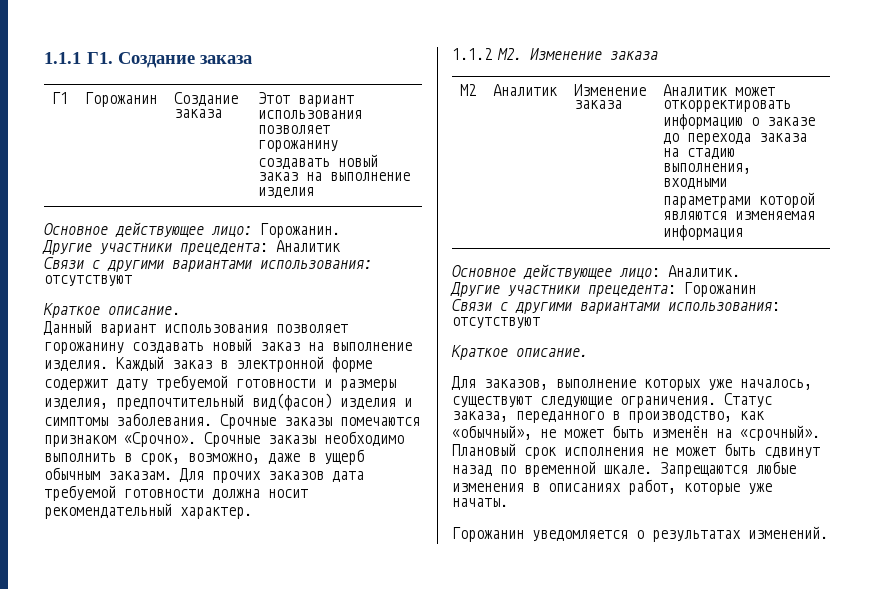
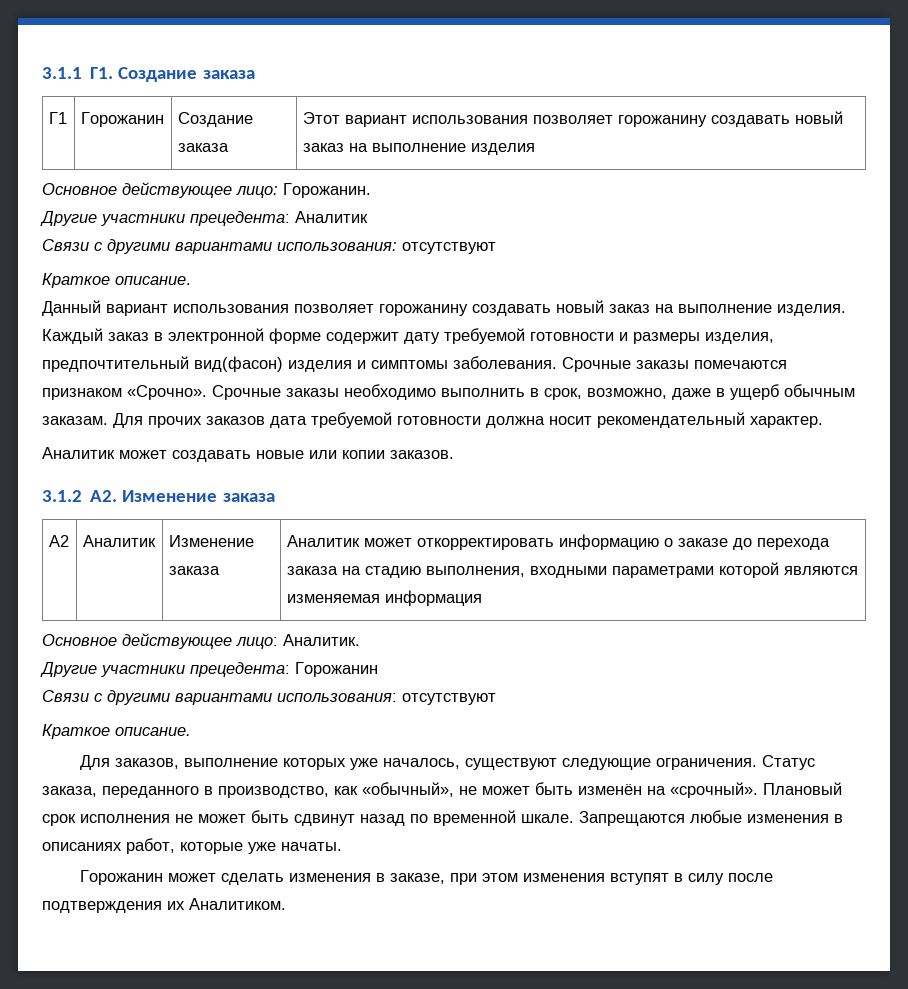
- 1.1.1 Г1. Создание заказа
+ 3.1.1 Г1. Создание заказа
- 1.1.2 M2. Изменение заказа
+ Аналитик может создавать новые или копии заказов.
+ 3.1.2 А2. Изменение заказа
- M2 | Аналитик | Изменение заказа | Аналитик может откорректировать информацию о заказе до перехода заказа на стадию выполнения, входными параметрами которой являются изменяемая информация
+ А2 | Аналитик | Изменение заказа | Аналитик может откорректировать информацию о заказе до перехода заказа на стадию выполнения, входными параметрами которой являются изменяемая информация
- Горожанин уведомляется о результатах изменений.
+ Горожанин может сделать изменения в заказе, при этом изменения вступят в силу после подтверждения их Аналитиком.

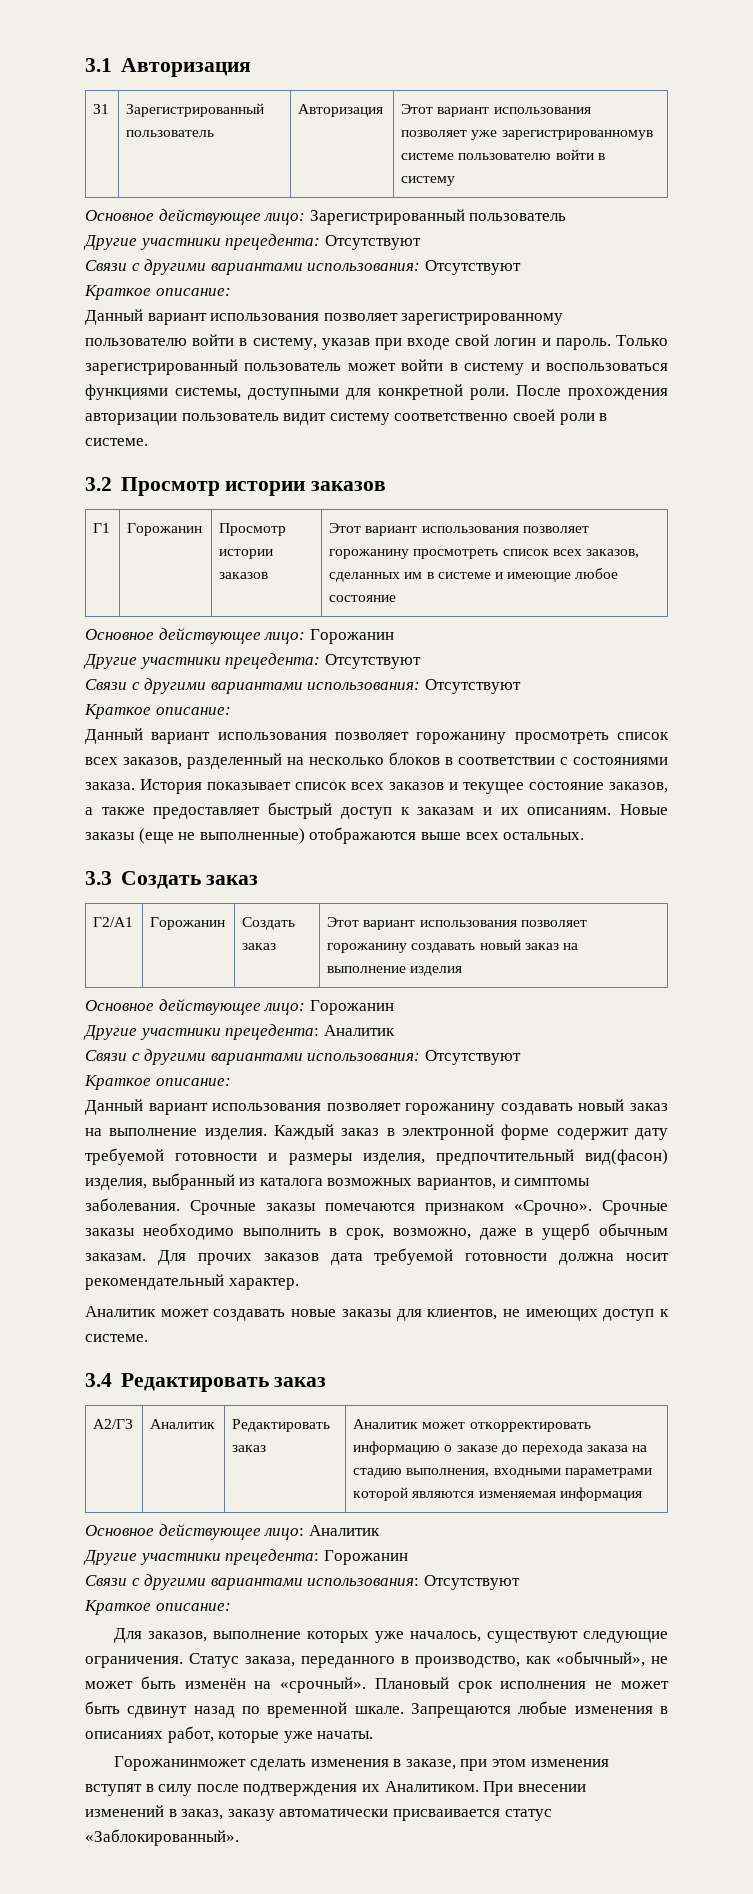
- 3.1.1 Г1. Создание заказа
- Г1 | Горожанин | Создание заказа | Этот вариант использования позволяет горожанину создавать новый заказ на выполнение изделия
- Основное действующее лицо: Горожанин.
+ 3.1 Авторизация
+ З1 | Зарегистрированный пользователь | Авторизация | Этот вариант использования позволяет уже зарегистрированномув системе пользователю войти в систему
+ Основное действующее лицо: Зарегистрированный пользователь
+ Другие участники прецедента: Отсутствуют
+ Связи с другими вариантами использования: Отсутствуют
+ Краткое описание:
+ Данный вариант использования позволяет зарегистрированному пользователю войти в систему, указав при входе свой логин и пароль. Только зарегистрированный пользователь может войти в систему и воспользоваться функциями системы, доступными для конкретной роли. После прохождения авторизации пользователь видит систему соответственно своей роли в системе.
+ 3.2 Просмотр истории заказов
+ Г1 | Горожанин | Просмотр истории заказов | Этот вариант использования позволяет горожанину просмотреть список всех заказов, сделанных им в системе и имеющие любое состояние
+ Основное действующее лицо: Горожанин
+ Другие участники прецедента: Отсутствуют
+ Связи с другими вариантами использования: Отсутствуют
+ Краткое описание:
+ Данный вариант использования позволяет горожанину просмотреть список всех заказов, разделенный на несколько блоков в соответствии с состояниями заказа. История показывает список всех заказов и текущее состояние заказов, а также предоставляет быстрый доступ к заказам и их описаниям. Новые заказы (еще не выполненные) отображаются выше всех остальных.
+ 3.3 Создать заказ
+ Г2/А1 | Горожанин | Создать заказ | Этот вариант использования позволяет горожанину создавать новый заказ на выполнение изделия
+ Основное действующее лицо: Горожанин
  Другие участники прецедента: Аналитик
- Связи с другими вариантами использования: отсутствуют
- Краткое описание.
+ Связи с другими вариантами использования: Отсутствуют
+ Краткое описание:
- Каждый заказ в электронной форме содержит дату требуемой готовности и размеры изделия, предпочтительный вид(фасон) изделия и симптомы заболевания.
+ Каждый заказ в электронной форме содержит дату требуемой готовности и размеры изделия, предпочтительный вид(фасон) изделия, выбранный из каталога возможных вариантов, и симптомы заболевания.
- Аналитик может создавать новые или копии заказов.
- 3.1.2 А2. Изменение заказа
- А2 | Аналитик | Изменение заказа | Аналитик может откорректировать информацию о заказе до перехода заказа на стадию выполнения, входными параметрами которой являются изменяемая информация
+ Аналитик может создавать новые заказы для клиентов, не имеющих доступ к системе.
+ 3.4 Редактировать заказ
+ А2/Г3 | Аналитик | Редактировать заказ | Аналитик может откорректировать информацию о заказе до перехода заказа на стадию выполнения, входными параметрами которой являются изменяемая информация
- Основное действующее лицо: Аналитик.
+ Основное действующее лицо: Аналитик
  Другие участники прецедента: Горожанин
- Связи с другими вариантами использования: отсутствуют
- Краткое описание.
+ Связи с другими вариантами использования: Отсутствуют
+ Краткое описание:
- Горожанин может сделать изменения в заказе, при этом изменения вступят в силу после подтверждения их Аналитиком.
+ Горожанинможет сделать изменения в заказе, при этом изменения вступят в силу после подтверждения их Аналитиком.
+ При внесении изменений в заказ, заказу автоматически присваивается статус «Заблокированный».

